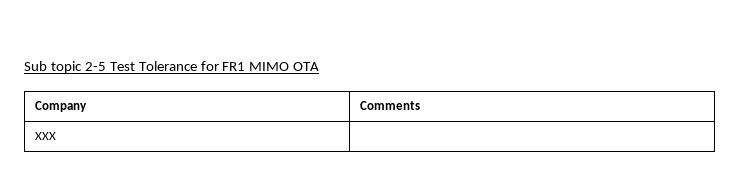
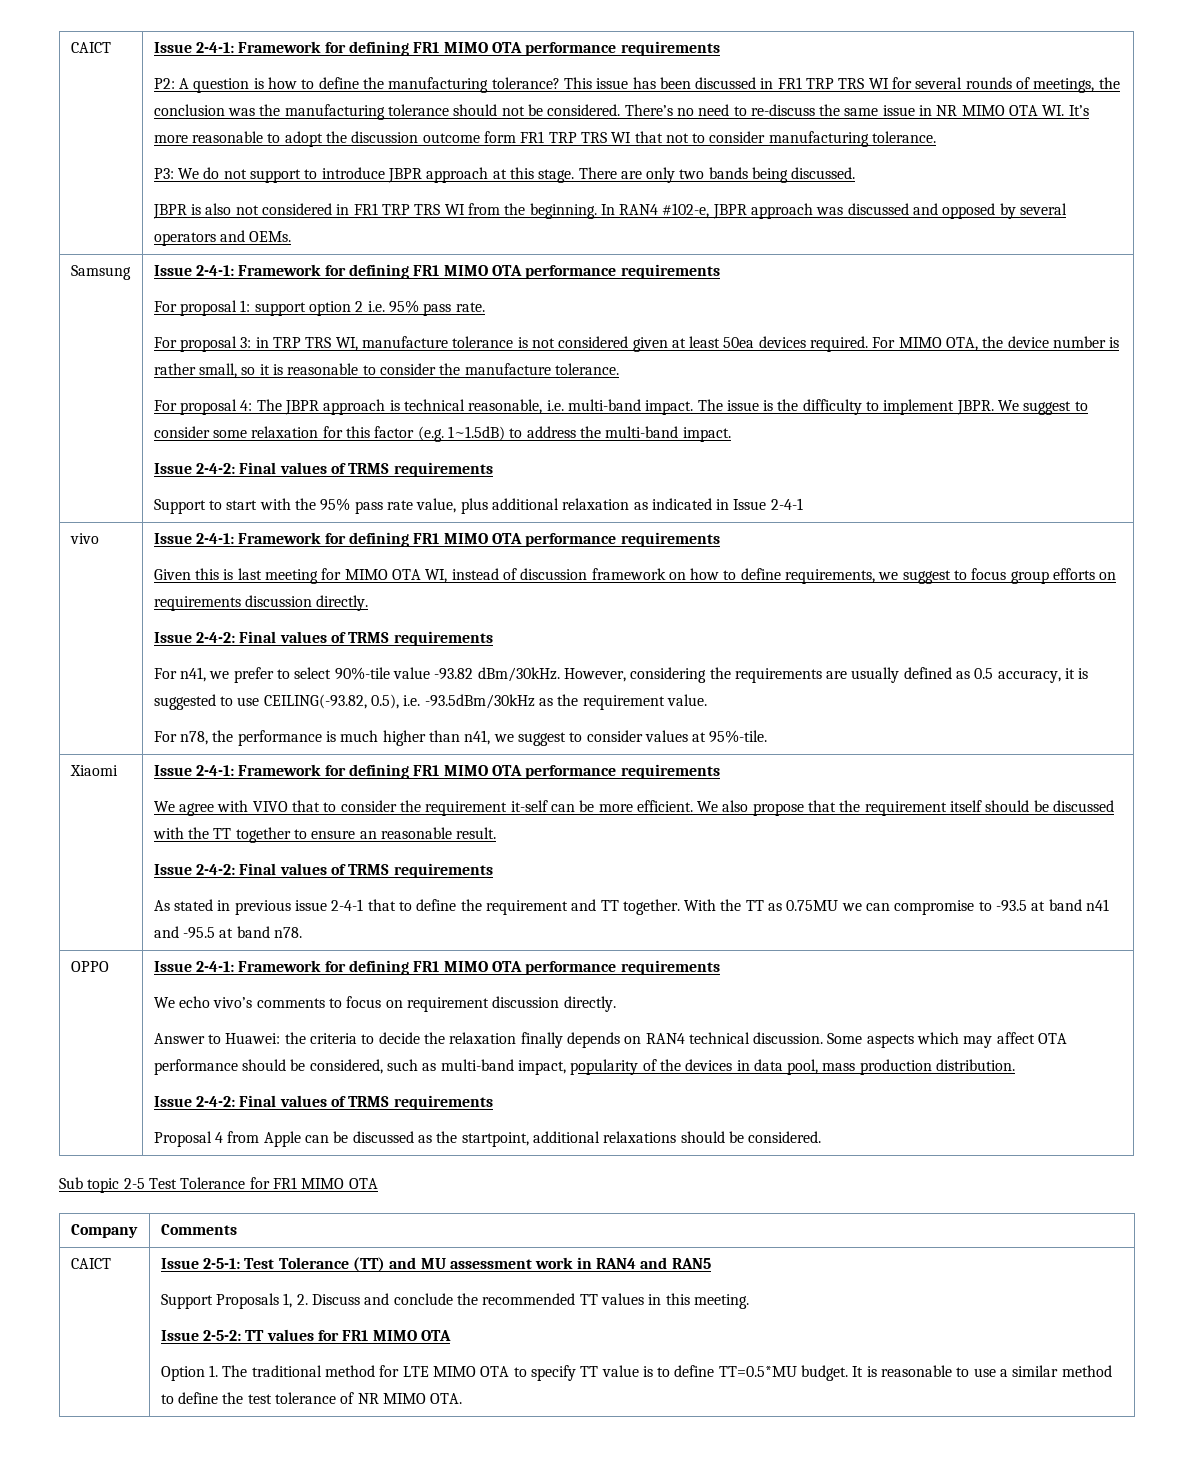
+ CAICT | Issue 2-4-1: Framework for defining FR1 MIMO OTA performance requirements
+ P2: A question is how to define the manufacturing tolerance? This issue has been discussed in FR1 TRP TRS WI for several rounds of meetings, the conclusion was the manufacturing tolerance should not be considered. There’s no need to re-discuss the same issue in NR MIMO OTA WI. It’s more reasonable to adopt the discussion outcome form FR1 TRP TRS WI that not to consider manufacturing tolerance.
+ P3: We do not support to introduce JBPR approach at this stage. There are only two bands being discussed.
+ JBPR is also not considered in FR1 TRP TRS WI from the beginning. In RAN4 #102-e, JBPR approach was discussed and opposed by several operators and OEMs.
+ Samsung | Issue 2-4-1: Framework for defining FR1 MIMO OTA performance requirements
+ For proposal 1: support option 2 i.e. 95% pass rate.
+ For proposal 3: in TRP TRS WI, manufacture tolerance is not considered given at least 50ea devices required. For MIMO OTA, the device number is rather small, so it is reasonable to consider the manufacture tolerance.
+ For proposal 4: The JBPR approach is technical reasonable, i.e. multi-band impact. The issue is the difficulty to implement JBPR. We suggest to consider some relaxation for this factor (e.g. 1~1.5dB) to address the multi-band impact.
+ Issue 2-4-2: Final values of TRMS requirements
+ Support to start with the 95% pass rate value, plus additional relaxation as indicated in Issue 2-4-1
+ vivo | Issue 2-4-1: Framework for defining FR1 MIMO OTA performance requirements
+ Given this is last meeting for MIMO OTA WI, instead of discussion framework on how to define requirements, we suggest to focus group efforts on requirements discussion directly.
+ Issue 2-4-2: Final values of TRMS requirements
+ For n41, we prefer to select 90%-tile value -93.82 dBm/30kHz. However, considering the requirements are usually defined as 0.5 accuracy, it is suggested to use CEILING(-93.82, 0.5), i.e. -93.5dBm/30kHz as the requirement value.
+ For n78, the performance is much higher than n41, we suggest to consider values at 95%-tile.
+ Xiaomi | Issue 2-4-1: Framework for defining FR1 MIMO OTA performance requirements
+ We agree with VIVO that to consider the requirement it-self can be more efficient. We also propose that the requirement itself should be discussed with the TT together to ensure an reasonable result.
+ Issue 2-4-2: Final values of TRMS requirements
+ As stated in previous issue 2-4-1 that to define the requirement and TT together. With the TT as 0.75MU we can compromise to -93.5 at band n41 and -95.5 at band n78.
+ OPPO | Issue 2-4-1: Framework for defining FR1 MIMO OTA performance requirements
+ We echo vivo’s comments to focus on requirement discussion directly.
+ Answer to Huawei: the criteria to decide the relaxation finally depends on RAN4 technical discussion. Some aspects which may affect OTA performance should be considered, such as multi-band impact, popularity of the devices in data pool, mass production distribution.
+ Issue 2-4-2: Final values of TRMS requirements
+ Proposal 4 from Apple can be discussed as the startpoint, additional relaxations should be considered.
- XXX
+ CAICT | Issue 2-5-1: Test Tolerance (TT) and MU assessment work in RAN4 and RAN5
+ Support Proposals 1, 2. Discuss and conclude the recommended TT values in this meeting.
+ Issue 2-5-2: TT values for FR1 MIMO OTA
+ Option 1. The traditional method for LTE MIMO OTA to specify TT value is to define TT=0.5*MU budget. It is reasonable to use a similar method to define the test tolerance of NR MIMO OTA.

